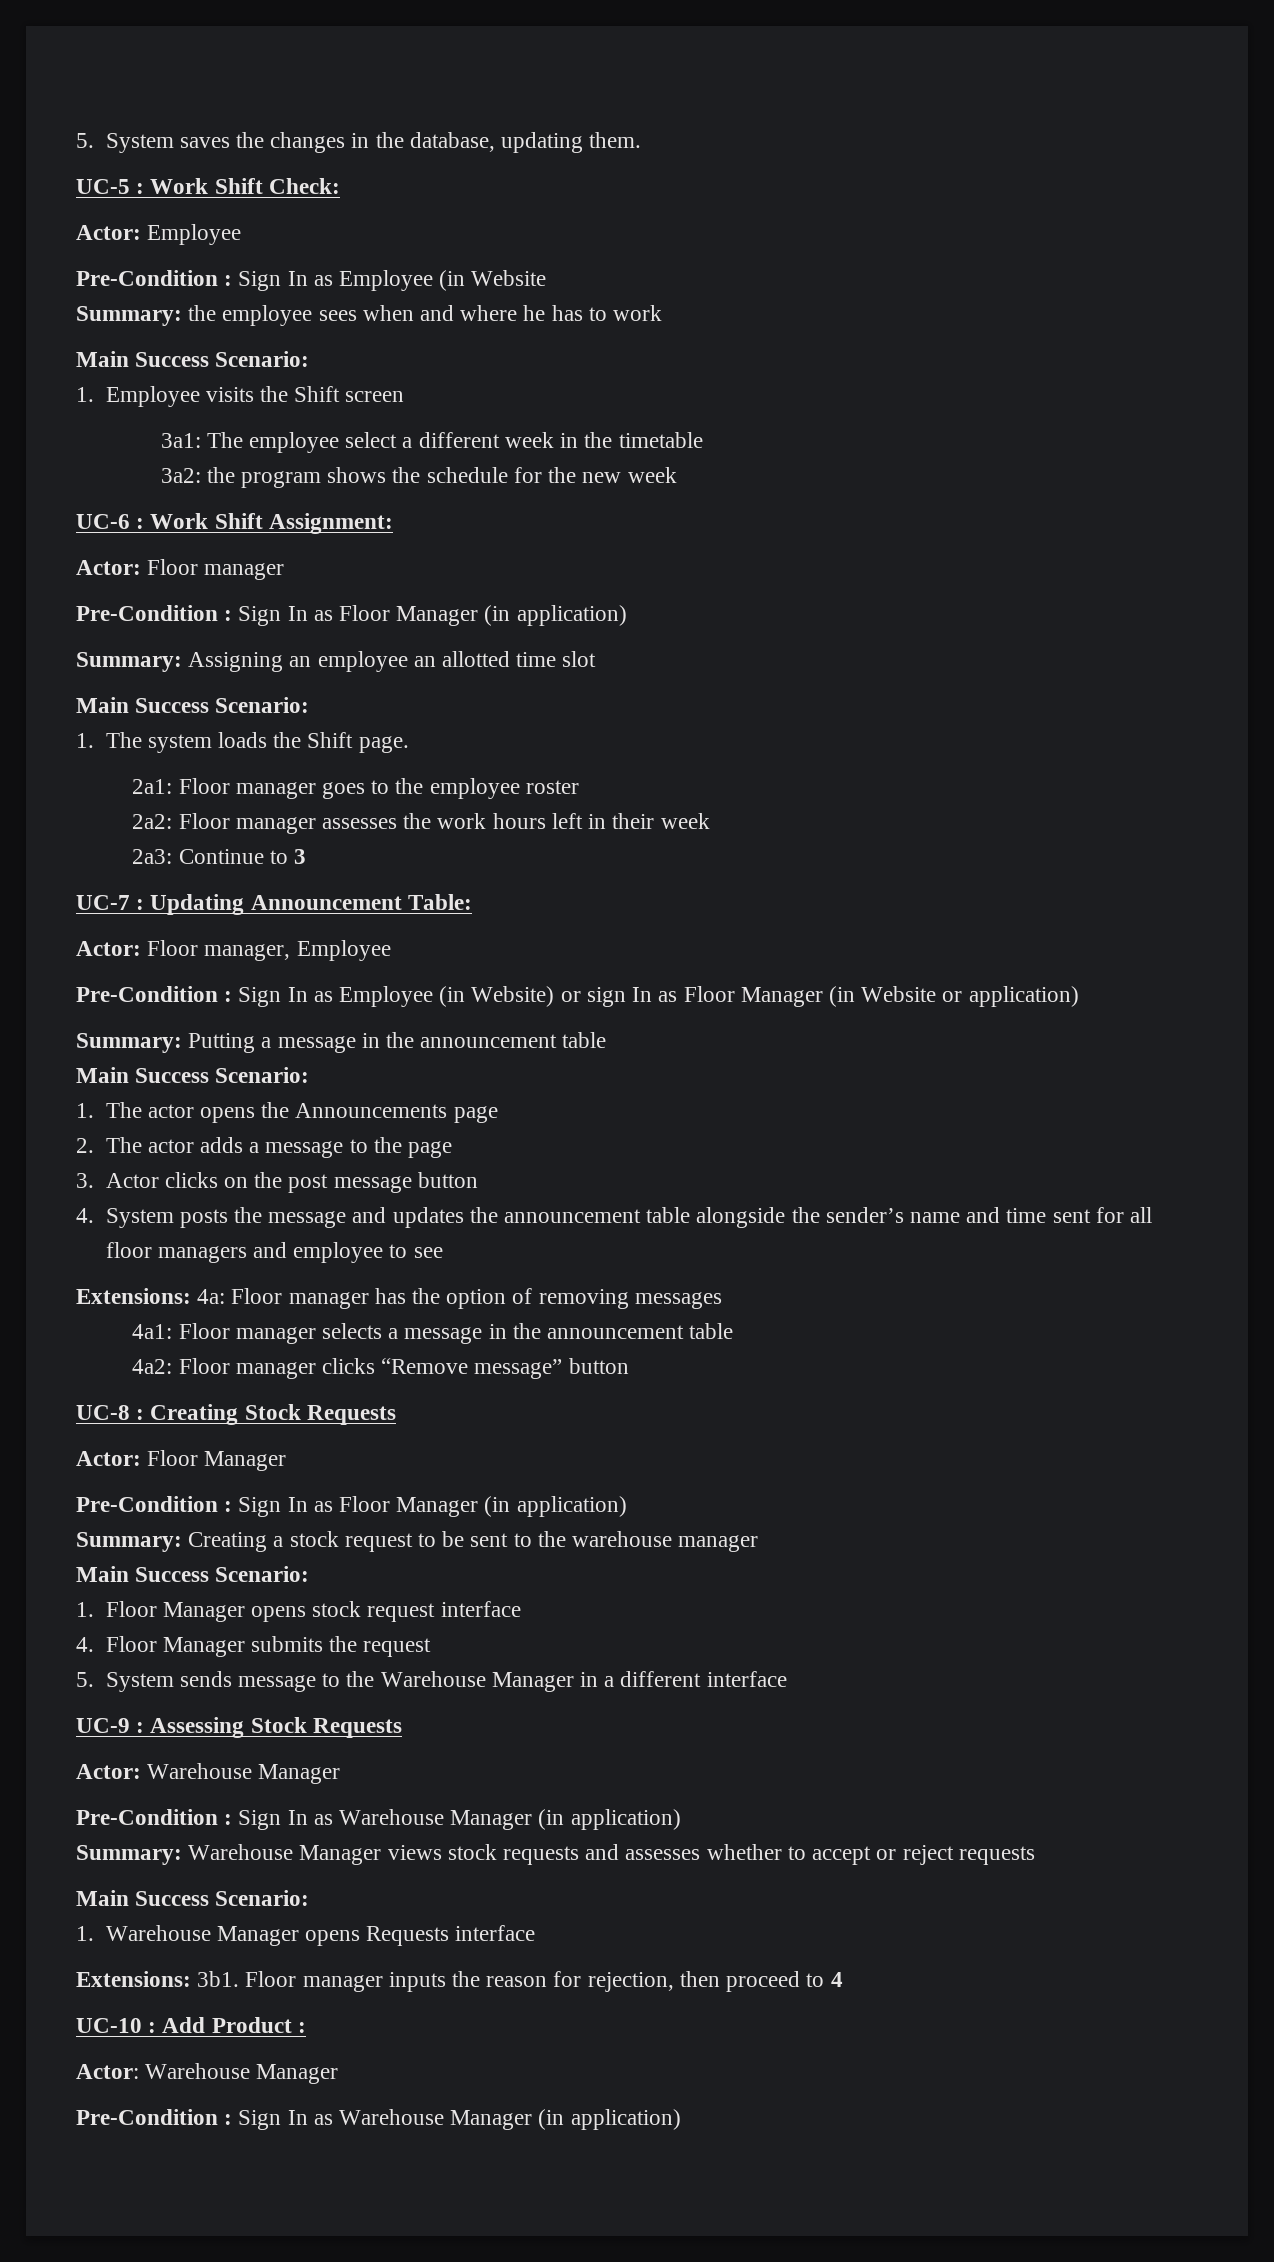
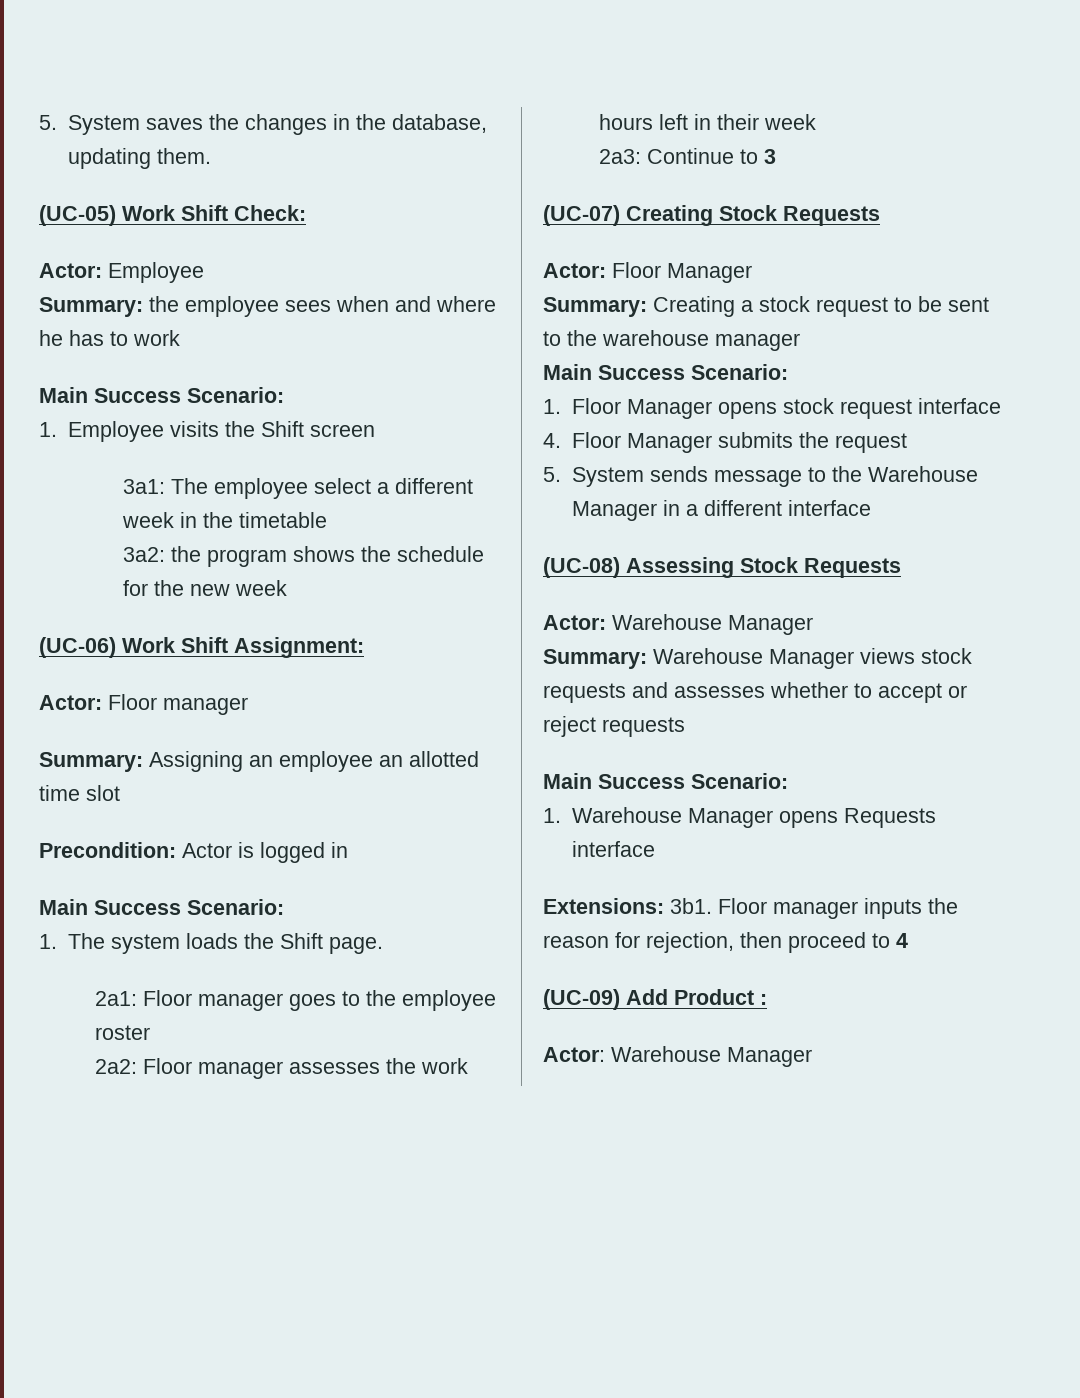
- UC-5 : Work Shift Check:
+ (UC-05) Work Shift Check:
- Pre-Condition : Sign In as Employee (in Website
- UC-6 : Work Shift Assignment:
+ (UC-06) Work Shift Assignment:
  Actor: Floor manager
- Pre-Condition : Sign In as Floor Manager (in application)
+ Precondition: Actor is logged in
- UC-7 : Updating Announcement Table:
- Actor: Floor manager, Employee
- Pre-Condition : Sign In as Employee (in Website) or sign In as Floor Manager (in Website or application)
- Summary: Putting a message in the announcement table
- Main Success Scenario:
- 1. The actor opens the Announcements page
- 2. The actor adds a message to the page
- 3. Actor clicks on the post message button
- 4. System posts the message and updates the announcement table alongside the sender’s name and time sent for all floor managers and employee to see
- Extensions: 4a: Floor manager has the option of removing messages
- 4a1: Floor manager selects a message in the announcement table
- 4a2: Floor manager clicks “Remove message” button
- UC-8 : Creating Stock Requests
+ (UC-07) Creating Stock Requests
  Actor: Floor Manager
- Pre-Condition : Sign In as Floor Manager (in application)
- UC-9 : Assessing Stock Requests
+ (UC-08) Assessing Stock Requests
  Actor: Warehouse Manager
- Pre-Condition : Sign In as Warehouse Manager (in application)
- UC-10 : Add Product :
+ (UC-09) Add Product :
  Actor: Warehouse Manager
- Pre-Condition : Sign In as Warehouse Manager (in application)

